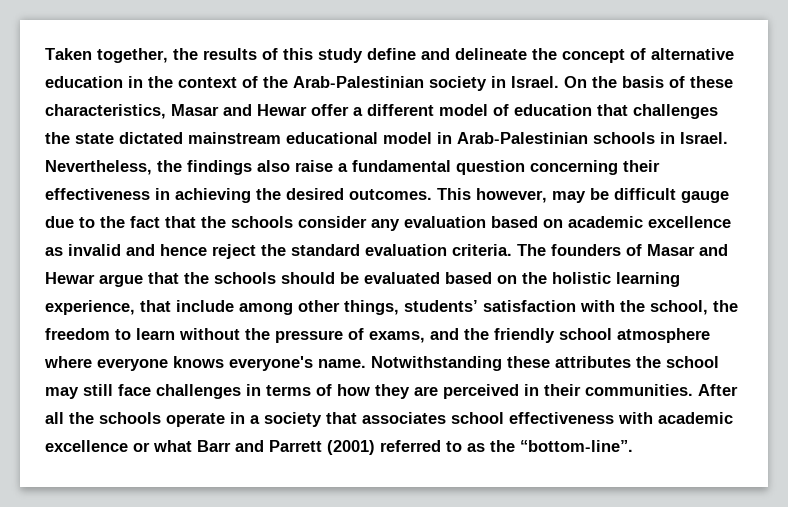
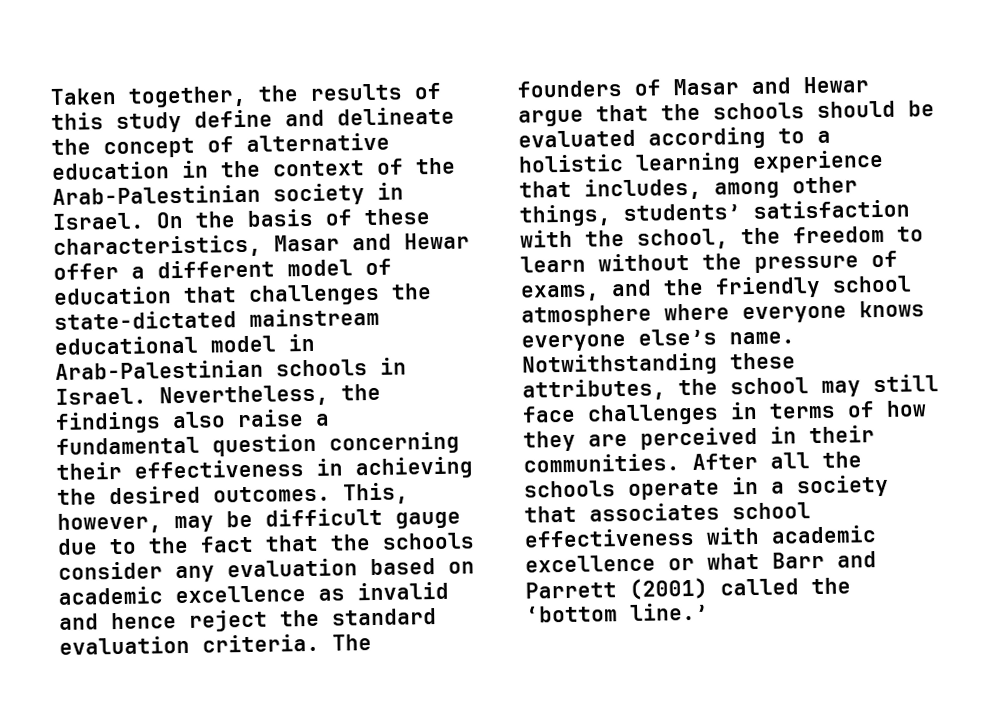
- On the basis of these characteristics, Masar and Hewar offer a different model of education that challenges the state dictated mainstream educational model in Arab-Palestinian schools in Israel.
+ On the basis of these characteristics, Masar and Hewar offer a different model of education that challenges the state-dictated mainstream educational model in Arab-Palestinian schools in Israel.
- This however, may be difficult gauge due to the fact that the schools consider any evaluation based on academic excellence as invalid and hence reject the standard evaluation criteria.
+ This, however, may be difficult gauge due to the fact that the schools consider any evaluation based on academic excellence as invalid and hence reject the standard evaluation criteria.
- The founders of Masar and Hewar argue that the schools should be evaluated based on the holistic learning experience, that include among other things, students’ satisfaction with the school, the freedom to learn without the pressure of exams, and the friendly school atmosphere where everyone knows everyone's name.
+ The founders of Masar and Hewar argue that the schools should be evaluated according to a holistic learning experience that includes, among other things, students’ satisfaction with the school, the freedom to learn without the pressure of exams, and the friendly school atmosphere where everyone knows everyone else’s name.
- Notwithstanding these attributes the school may still face challenges in terms of how they are perceived in their communities.
+ Notwithstanding these attributes, the school may still face challenges in terms of how they are perceived in their communities.
- After all the schools operate in a society that associates school effectiveness with academic excellence or what Barr and Parrett (2001) referred to as the “bottom-line”.
+ After all the schools operate in a society that associates school effectiveness with academic excellence or what Barr and Parrett (2001) called the ‘bottom line.’

